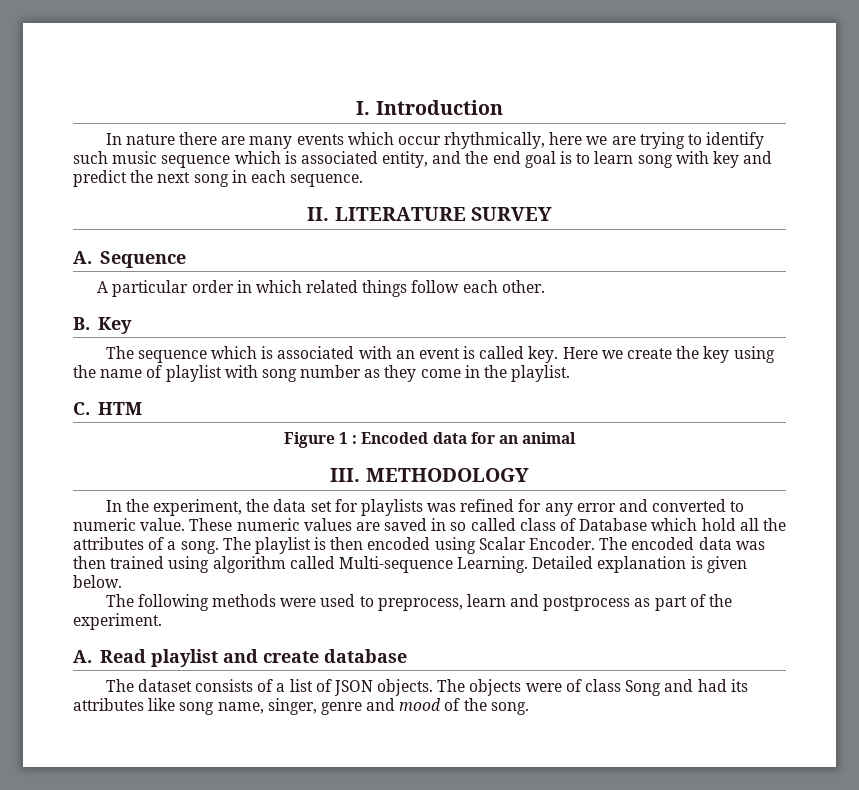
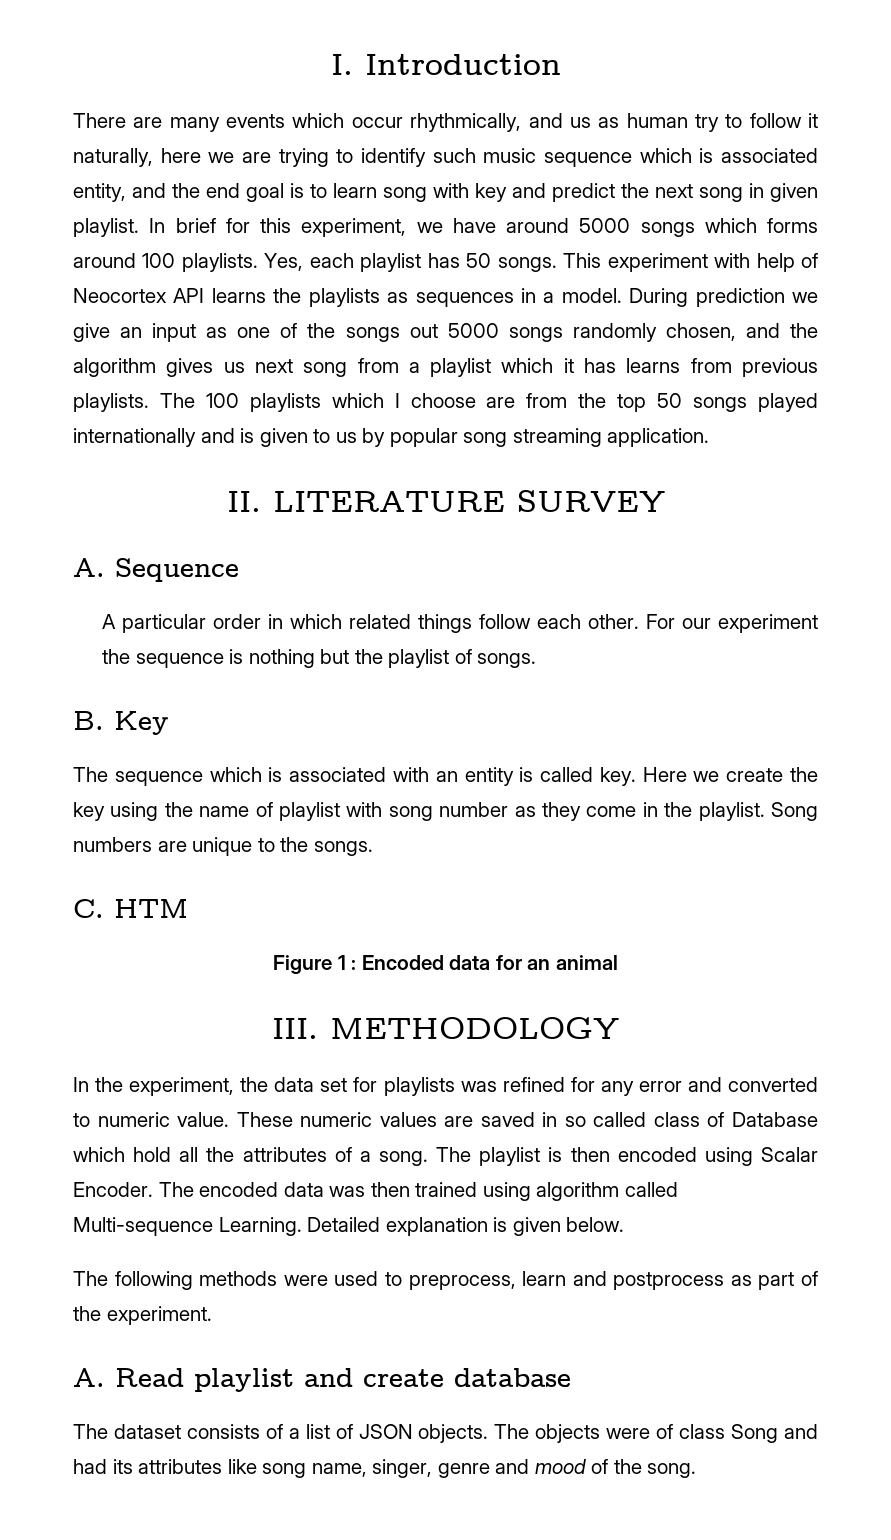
- In nature there are many events which occur rhythmically, here we are trying to identify such music sequence which is associated entity, and the end goal is to learn song with key and predict the next song in each sequence.
+ There are many events which occur rhythmically, and us as human try to follow it naturally, here we are trying to identify such music sequence which is associated entity, and the end goal is to learn song with key and predict the next song in given playlist. In brief for this experiment, we have around 5000 songs which forms around 100 playlists. Yes, each playlist has 50 songs. This experiment with help of Neocortex API learns the playlists as sequences in a model. During prediction we give an input as one of the songs out 5000 songs randomly chosen, and the algorithm gives us next song from a playlist which it has learns from previous playlists. The 100 playlists which I choose are from the top 50 songs played internationally and is given to us by popular song streaming application.
+ For our experiment the sequence is nothing but the playlist of songs.
- The sequence which is associated with an event is called key.
+ The sequence which is associated with an entity is called key.
+ Song numbers are unique to the songs.

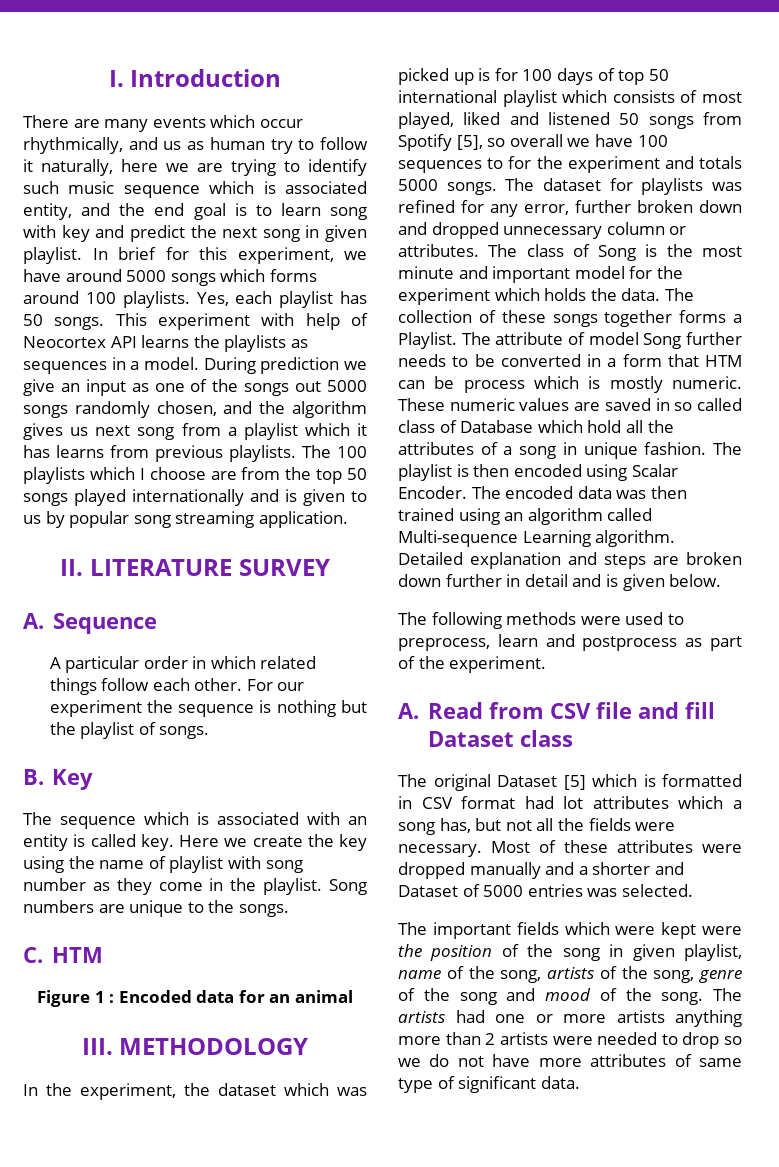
- In the experiment, the data set for playlists was refined for any error and converted to numeric value.
+ In the experiment, the dataset which was picked up is for 100 days of top 50 international playlist which consists of most played, liked and listened 50 songs from Spotify [5], so overall we have 100 sequences to for the experiment and totals 5000 songs. The dataset for playlists was refined for any error, further broken down and dropped unnecessary column or attributes. The class of Song is the most minute and important model for the experiment which holds the data. The collection of these songs together forms a Playlist. The attribute of model Song further needs to be converted in a form that HTM can be process which is mostly numeric.
- These numeric values are saved in so called class of Database which hold all the attributes of a song.
+ These numeric values are saved in so called class of Database which hold all the attributes of a song in unique fashion.
- The encoded data was then trained using algorithm called Multi-sequence Learning. Detailed explanation is given below.
+ The encoded data was then trained using an algorithm called Multi-sequence Learning algorithm. Detailed explanation and steps are broken down further in detail and is given below.
- A. Read playlist and create database
- The dataset consists of a list of JSON objects. The objects were of class Song and had its attributes like song name, singer, genre and mood of the song.
+ A. Read from CSV file and fill Dataset class
+ The original Dataset [5] which is formatted in CSV format had lot attributes which a song has, but not all the fields were necessary. Most of these attributes were dropped manually and a shorter and Dataset of 5000 entries was selected.
+ The important fields which were kept were the position of the song in given playlist, name of the song, artists of the song, genre of the song and mood of the song.
+ The artists had one or more artists anything more than 2 artists were needed to drop so we do not have more attributes of same type of significant data.

